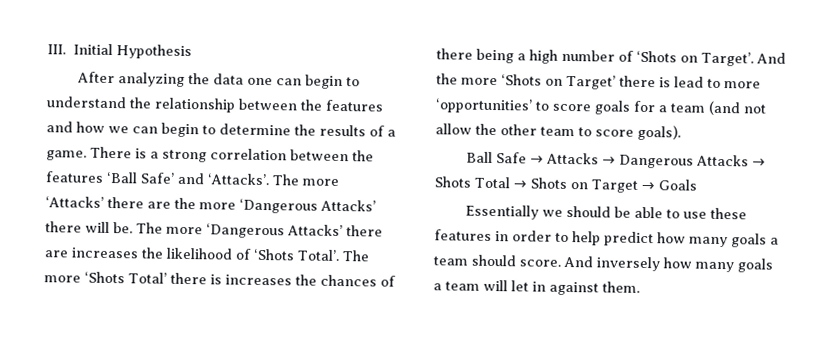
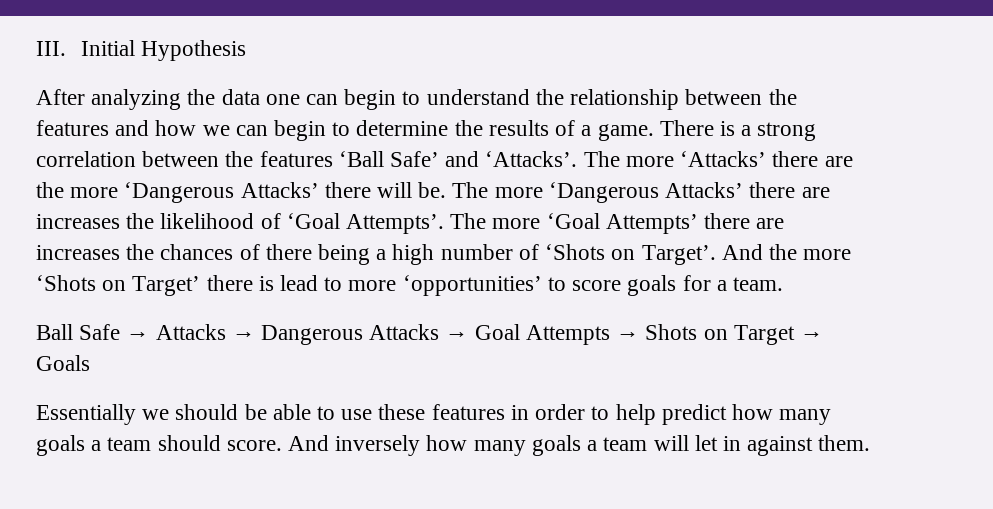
- The more ‘Dangerous Attacks’ there are increases the likelihood of ‘Shots Total’. The more ‘Shots Total’ there is increases the chances of there being a high number of ‘Shots on Target’.
+ The more ‘Dangerous Attacks’ there are increases the likelihood of ‘Goal Attempts’. The more ‘Goal Attempts’ there are increases the chances of there being a high number of ‘Shots on Target’.
- And the more ‘Shots on Target’ there is lead to more ‘opportunities’ to score goals for a team (and not allow the other team to score goals).
+ And the more ‘Shots on Target’ there is lead to more ‘opportunities’ to score goals for a team.
- Ball Safe → Attacks → Dangerous Attacks → Shots Total → Shots on Target → Goals
+ Ball Safe → Attacks → Dangerous Attacks → Goal Attempts → Shots on Target → Goals

